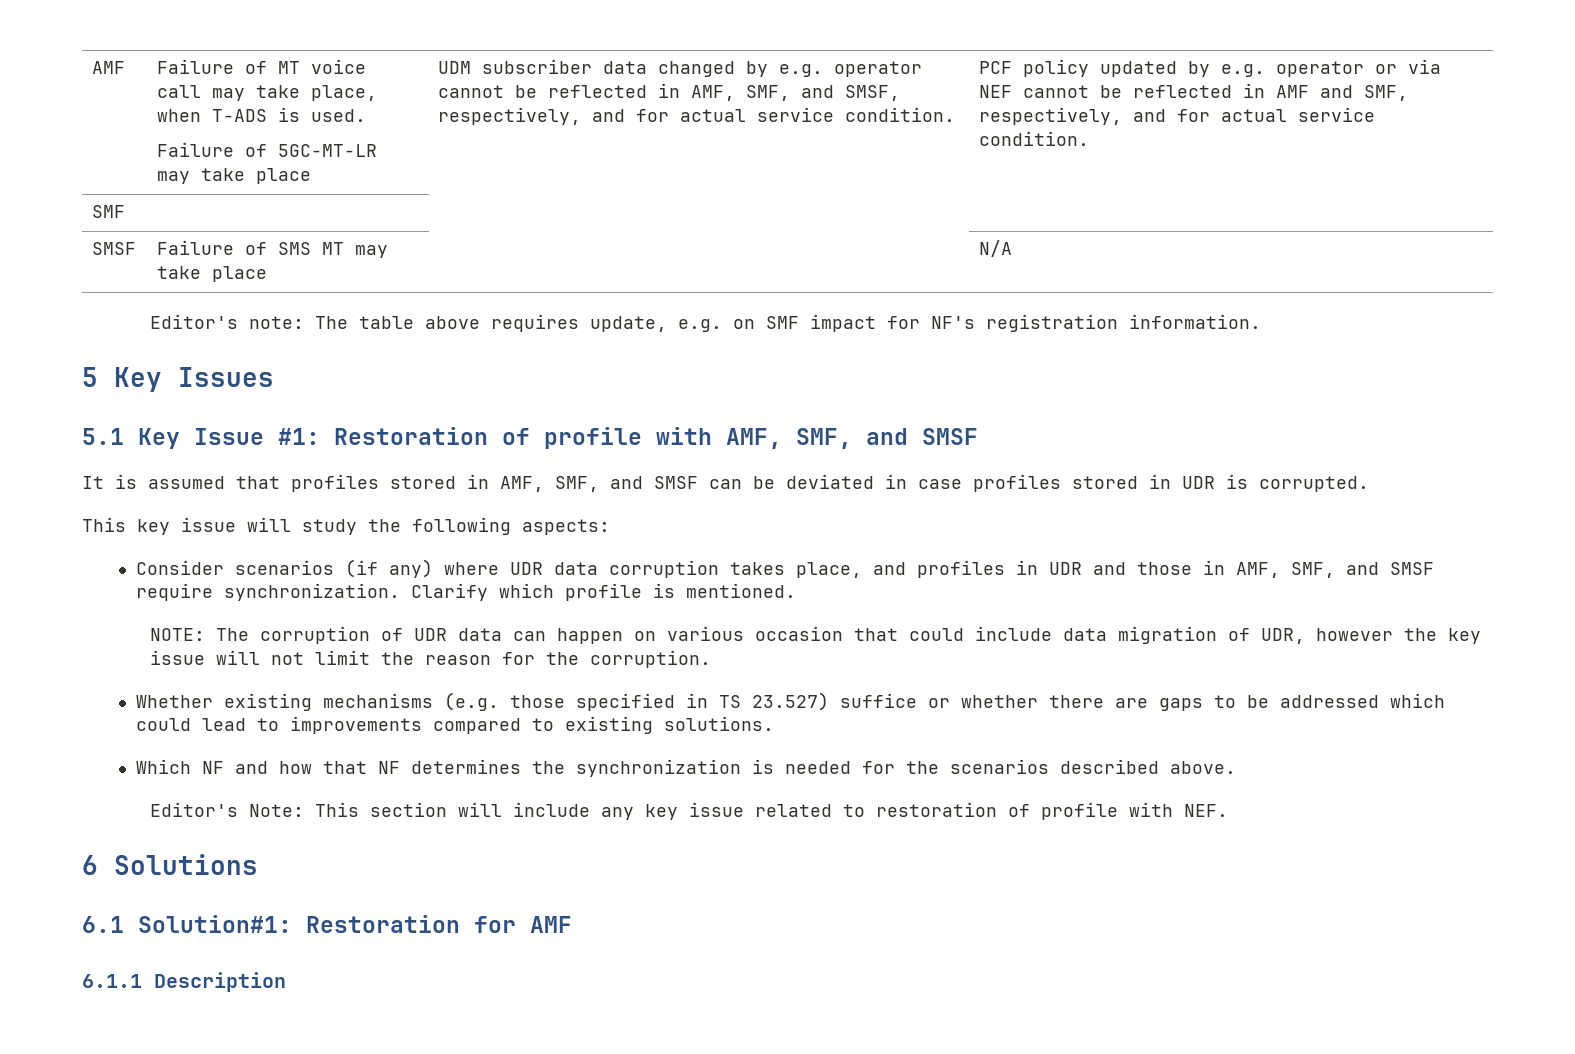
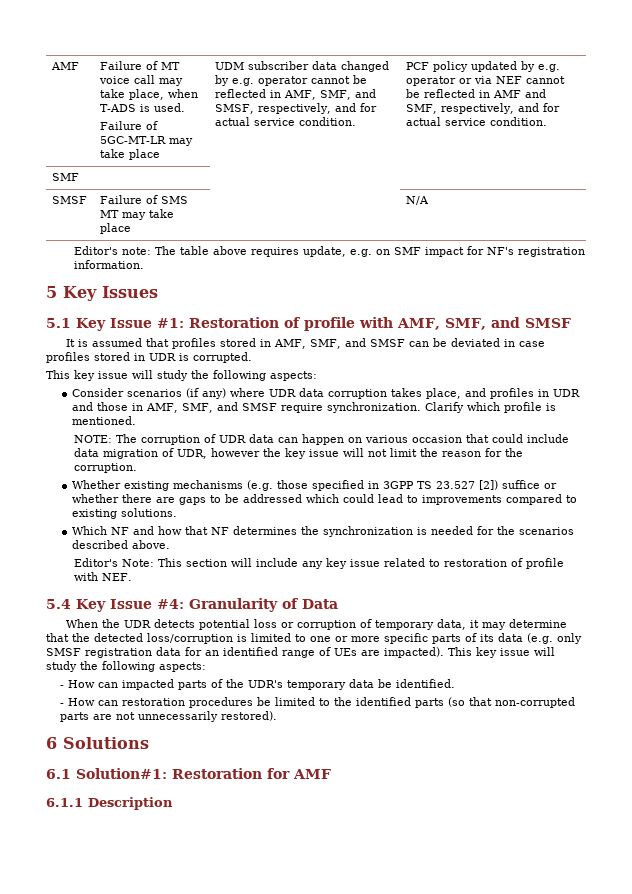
- Whether existing mechanisms (e.g. those specified in TS 23.527) suffice or whether there are gaps to be addressed which could lead to improvements compared to existing solutions.
+ Whether existing mechanisms (e.g. those specified in 3GPP TS 23.527 [2]) suffice or whether there are gaps to be addressed which could lead to improvements compared to existing solutions.
+ 5.4 Key Issue #4: Granularity of Data
+ When the UDR detects potential loss or corruption of temporary data, it may determine that the detected loss/corruption is limited to one or more specific parts of its data (e.g. only SMSF registration data for an identified range of UEs are impacted). This key issue will study the following aspects:
+ - How can impacted parts of the UDR's temporary data be identified.
+ - How can restoration procedures be limited to the identified parts (so that non-corrupted parts are not unnecessarily restored).

